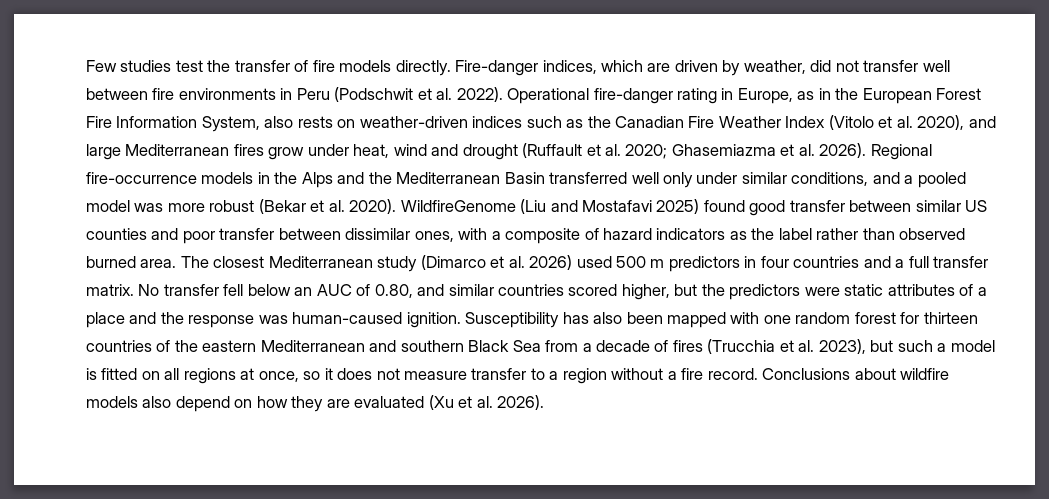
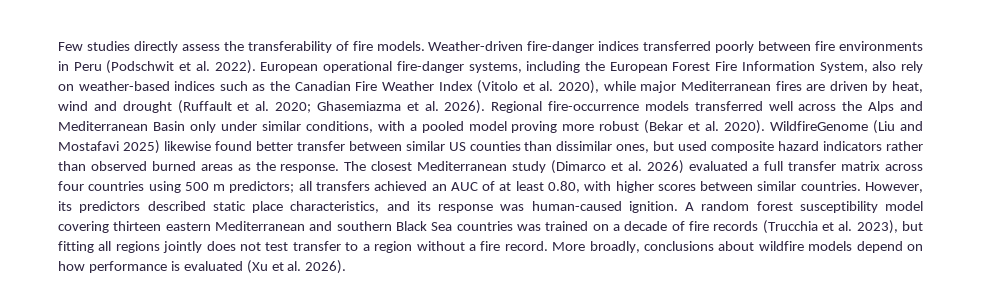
- Few studies test the transfer of fire models directly. Fire-danger indices, which are driven by weather, did not transfer well between fire environments in Peru (Podschwit et al. 2022).
+ Few studies directly assess the transferability of fire models. Weather-driven fire-danger indices transferred poorly between fire environments in Peru (Podschwit et al. 2022).
- Operational fire-danger rating in Europe, as in the European Forest Fire Information System, also rests on weather-driven indices such as the Canadian Fire Weather Index (Vitolo et al. 2020), and large Mediterranean fires grow under heat, wind and drought (Ruffault et al. 2020; Ghasemiazma et al. 2026).
+ European operational fire-danger systems, including the European Forest Fire Information System, also rely on weather-based indices such as the Canadian Fire Weather Index (Vitolo et al. 2020), while major Mediterranean fires are driven by heat, wind and drought (Ruffault et al. 2020; Ghasemiazma et al. 2026).
- Regional fire-occurrence models in the Alps and the Mediterranean Basin transferred well only under similar conditions, and a pooled model was more robust (Bekar et al. 2020).
+ Regional fire-occurrence models transferred well across the Alps and Mediterranean Basin only under similar conditions, with a pooled model proving more robust (Bekar et al. 2020).
- WildfireGenome (Liu and Mostafavi 2025) found good transfer between similar US counties and poor transfer between dissimilar ones, with a composite of hazard indicators as the label rather than observed burned area.
+ WildfireGenome (Liu and Mostafavi 2025) likewise found better transfer between similar US counties than dissimilar ones, but used composite hazard indicators rather than observed burned areas as the response.
- The closest Mediterranean study (Dimarco et al. 2026) used 500 m predictors in four countries and a full transfer matrix. No transfer fell below an AUC of 0.80, and similar countries scored higher, but the predictors were static attributes of a place and the response was human-caused ignition. Susceptibility has also been mapped with one random forest for thirteen countries of the eastern Mediterranean and southern Black Sea from a decade of fires (Trucchia et al. 2023), but such a model is fitted on all regions at once, so it does not measure transfer to a region without a fire record.
+ The closest Mediterranean study (Dimarco et al. 2026) evaluated a full transfer matrix across four countries using 500 m predictors; all transfers achieved an AUC of at least 0.80, with higher scores between similar countries. However, its predictors described static place characteristics, and its response was human-caused ignition. A random forest susceptibility model covering thirteen eastern Mediterranean and southern Black Sea countries was trained on a decade of fire records (Trucchia et al. 2023), but fitting all regions jointly does not test transfer to a region without a fire record.
- Conclusions about wildfire models also depend on how they are evaluated (Xu et al. 2026).
+ More broadly, conclusions about wildfire models depend on how performance is evaluated (Xu et al. 2026).

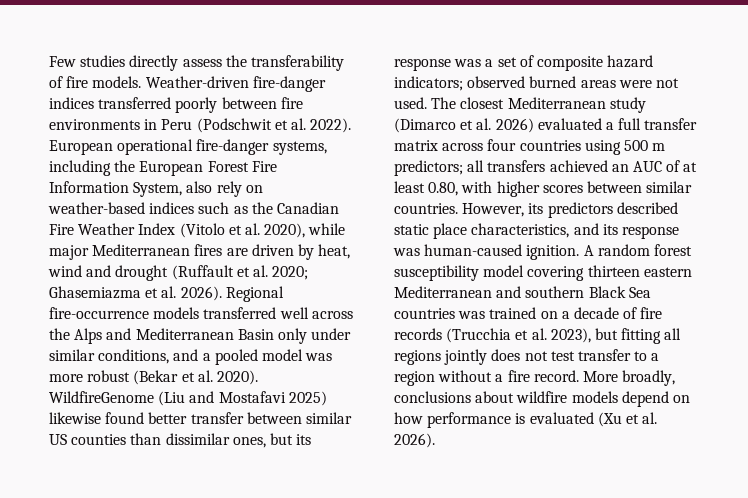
- Regional fire-occurrence models transferred well across the Alps and Mediterranean Basin only under similar conditions, with a pooled model proving more robust (Bekar et al. 2020).
+ Regional fire-occurrence models transferred well across the Alps and Mediterranean Basin only under similar conditions, and a pooled model was more robust (Bekar et al. 2020).
- WildfireGenome (Liu and Mostafavi 2025) likewise found better transfer between similar US counties than dissimilar ones, but used composite hazard indicators rather than observed burned areas as the response.
+ WildfireGenome (Liu and Mostafavi 2025) likewise found better transfer between similar US counties than dissimilar ones, but its response was a set of composite hazard indicators; observed burned areas were not used.

